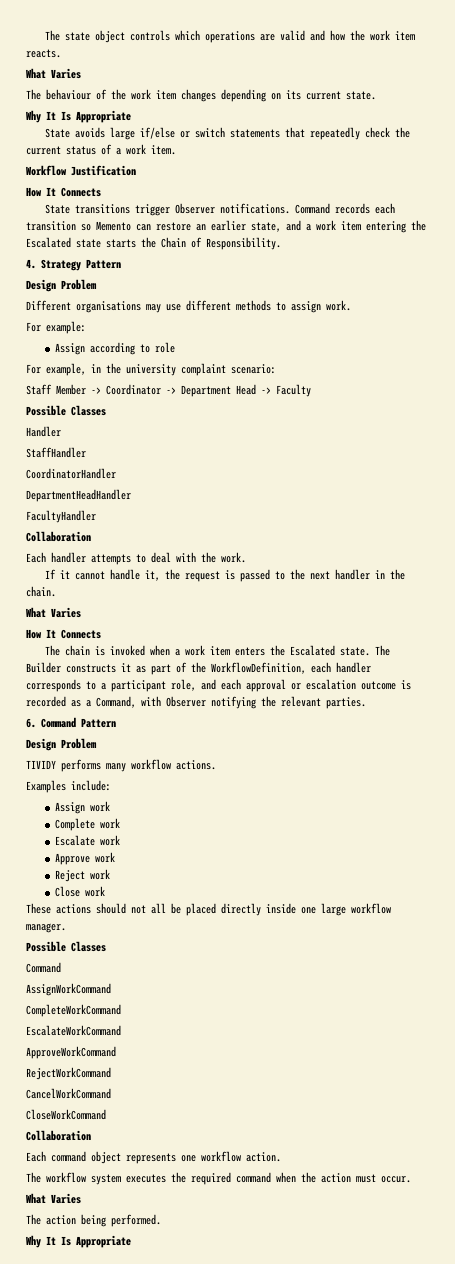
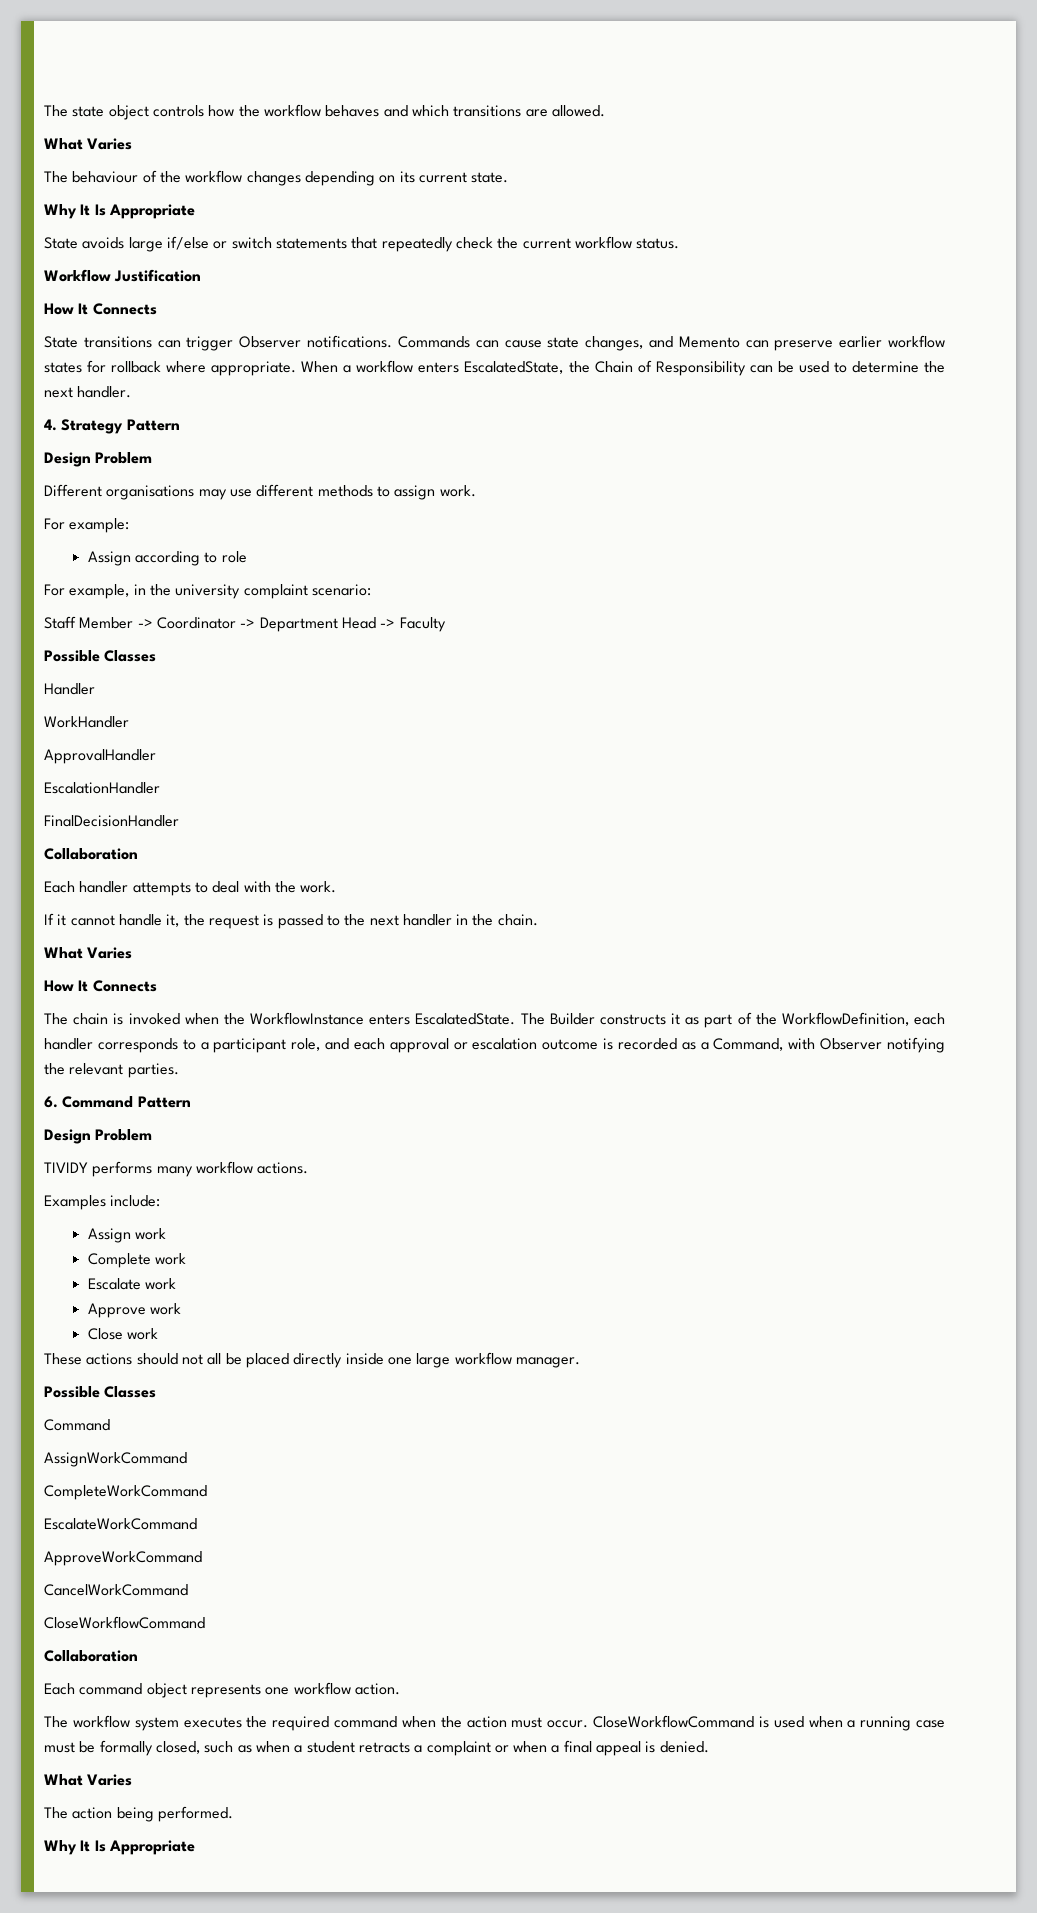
- The state object controls which operations are valid and how the work item reacts.
+ The state object controls how the workflow behaves and which transitions are allowed.
- The behaviour of the work item changes depending on its current state.
+ The behaviour of the workflow changes depending on its current state.
- State avoids large if/else or switch statements that repeatedly check the current status of a work item.
+ State avoids large if/else or switch statements that repeatedly check the current workflow status.
- State transitions trigger Observer notifications.
+ State transitions can trigger Observer notifications.
- Command records each transition so Memento can restore an earlier state, and a work item entering the Escalated state starts the Chain of Responsibility.
+ Commands can cause state changes, and Memento can preserve earlier workflow states for rollback where appropriate. When a workflow enters EscalatedState, the Chain of Responsibility can be used to determine the next handler.
- StaffHandler
- CoordinatorHandler
- DepartmentHeadHandler
- FacultyHandler
+ WorkHandler
+ ApprovalHandler
+ EscalationHandler
+ FinalDecisionHandler
- The chain is invoked when a work item enters the Escalated state.
+ The chain is invoked when the WorkflowInstance enters EscalatedState.
- Reject work
- RejectWorkCommand
  CancelWorkCommand
- CloseWorkCommand
+ CloseWorkflowCommand
+ CloseWorkflowCommand is used when a running case must be formally closed, such as when a student retracts a complaint or when a final appeal is denied.

